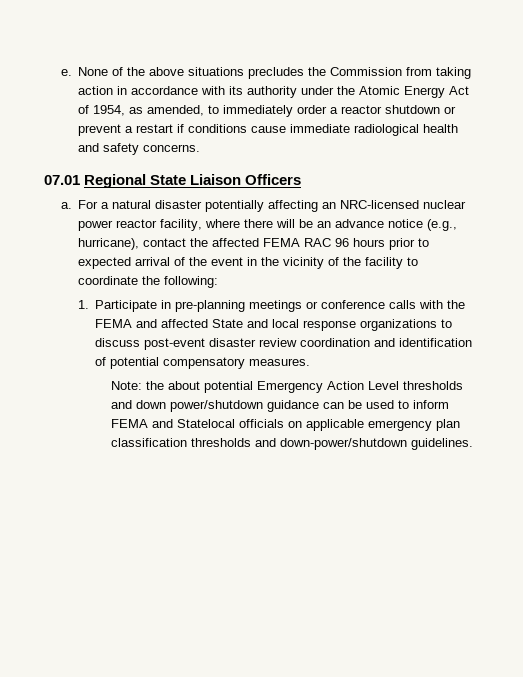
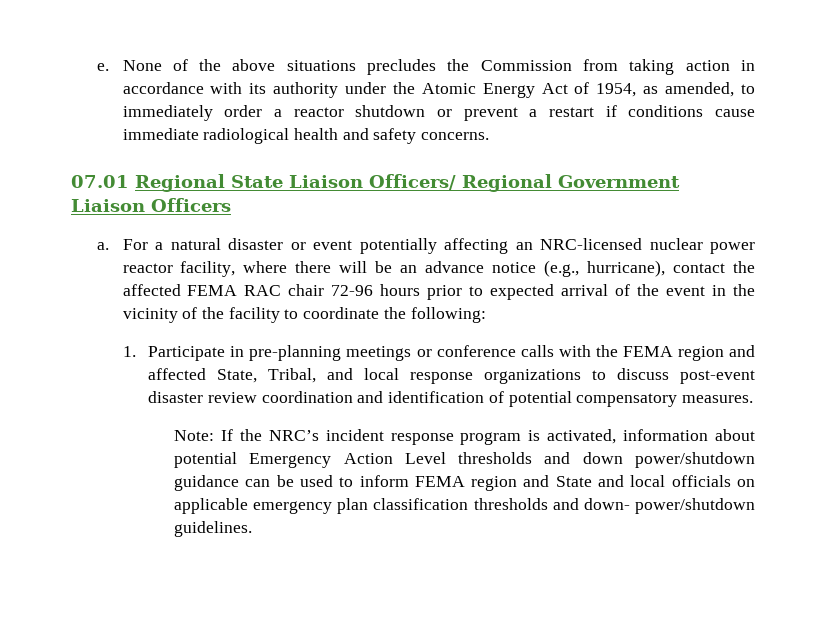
- 07.01 Regional State Liaison Officers
+ 07.01 Regional State Liaison Officers/ Regional Government Liaison Officers
- For a natural disaster potentially affecting an NRC-licensed nuclear power reactor facility, where there will be an advance notice (e.g., hurricane), contact the affected FEMA RAC 96 hours prior to expected arrival of the event in the vicinity of the facility to coordinate the following:
+ For a natural disaster or event potentially affecting an NRC-licensed nuclear power reactor facility, where there will be an advance notice (e.g., hurricane), contact the affected FEMA RAC chair 72-96 hours prior to expected arrival of the event in the vicinity of the facility to coordinate the following:
- 1. Participate in pre-planning meetings or conference calls with the FEMA and affected State and local response organizations to discuss post-event disaster review coordination and identification of potential compensatory measures.
+ 1. Participate in pre-planning meetings or conference calls with the FEMA region and affected State, Tribal, and local response organizations to discuss post-event disaster review coordination and identification of potential compensatory measures.
- Note: the about potential Emergency Action Level thresholds and down power/shutdown guidance can be used to inform FEMA and Statelocal officials on applicable emergency plan classification thresholds and down-power/shutdown guidelines.
+ Note: If the NRC’s incident response program is activated, information about potential Emergency Action Level thresholds and down power/shutdown guidance can be used to inform FEMA region and State and local officials on applicable emergency plan classification thresholds and down- power/shutdown guidelines.

